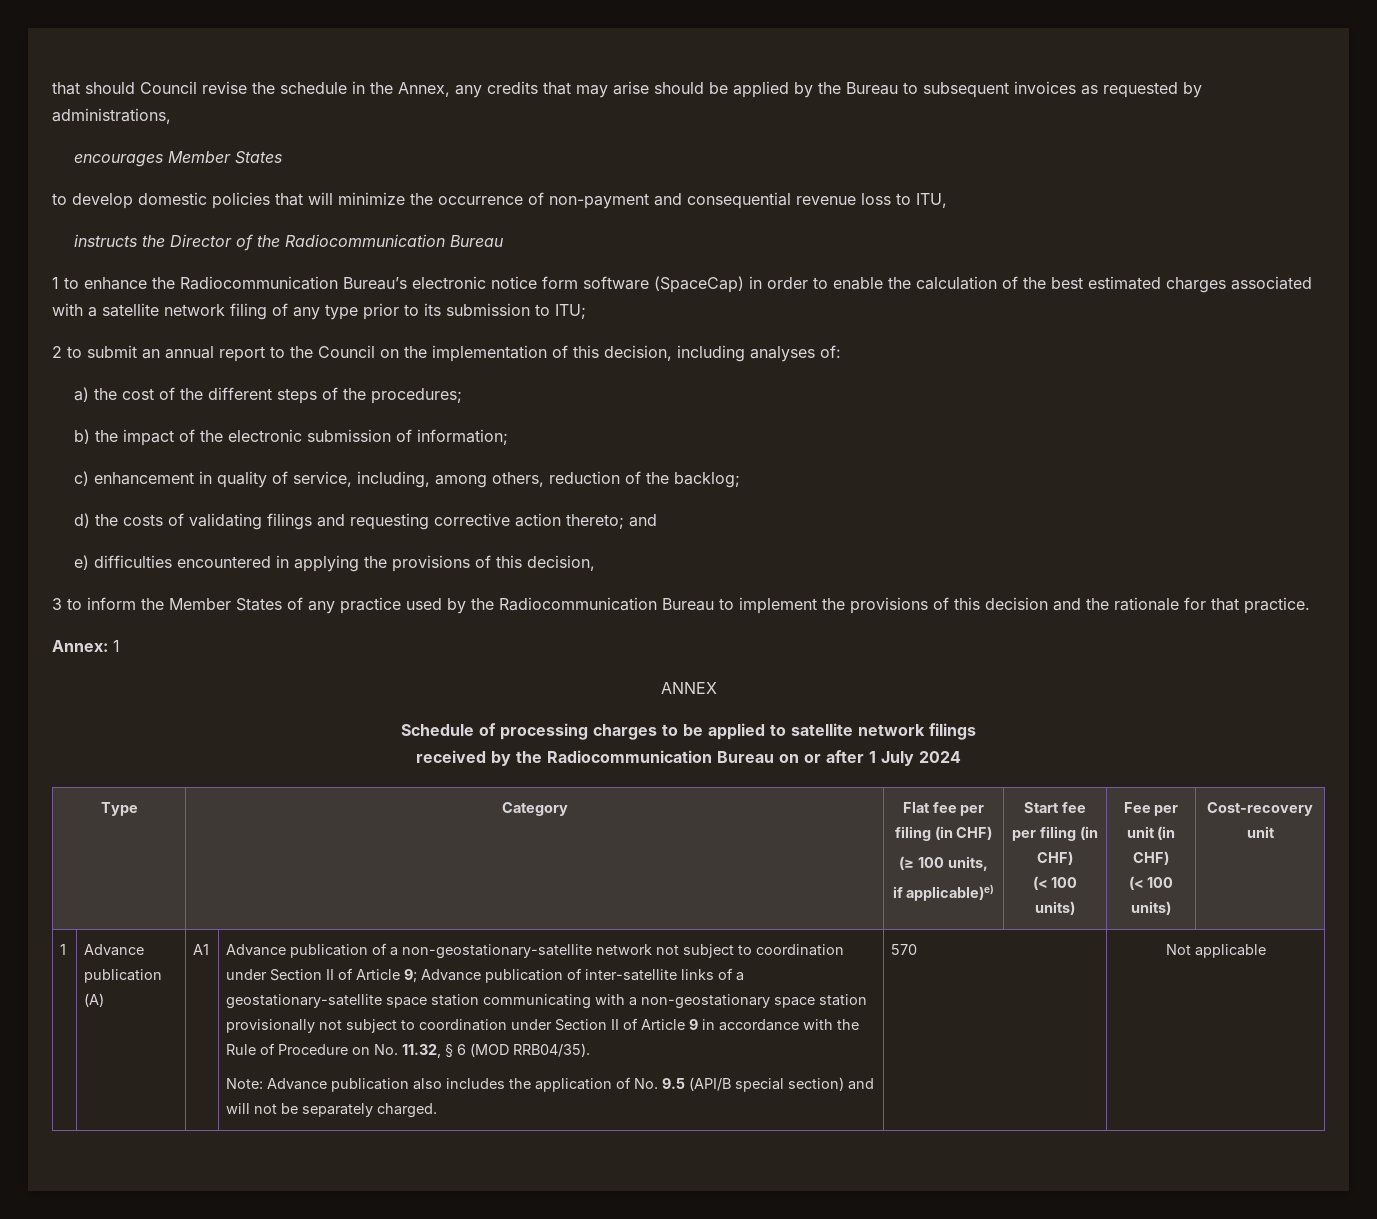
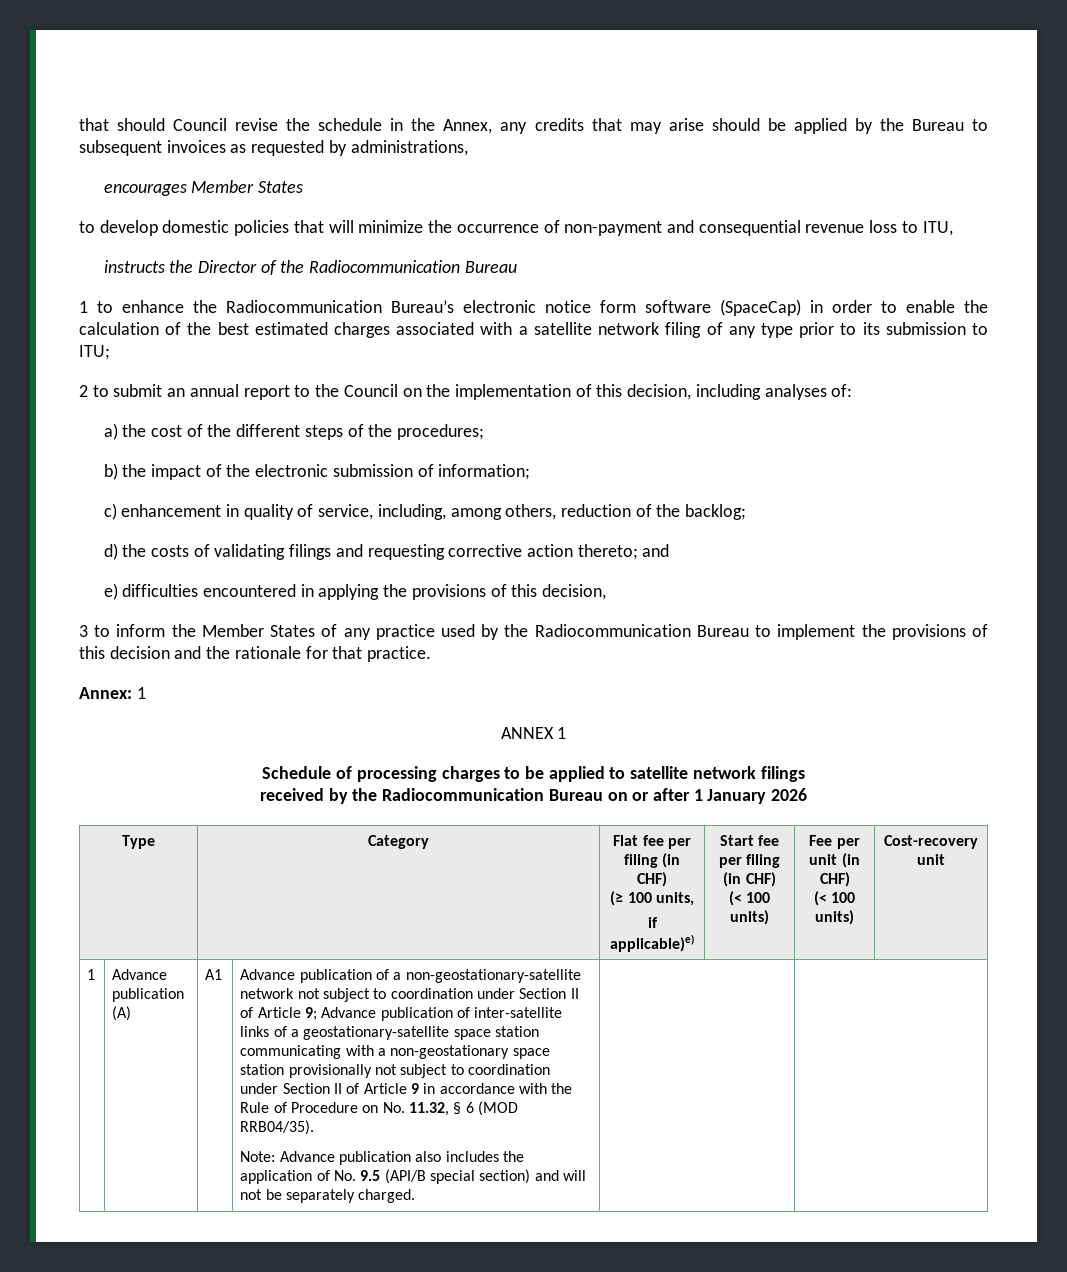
- ANNEX
+ ANNEX 1
- received by the Radiocommunication Bureau on or after 1 July 2024
+ received by the Radiocommunication Bureau on or after 1 January 2026
- 570 | Not applicable

